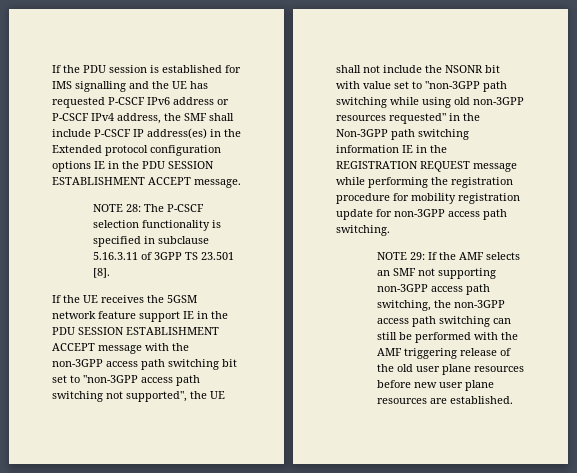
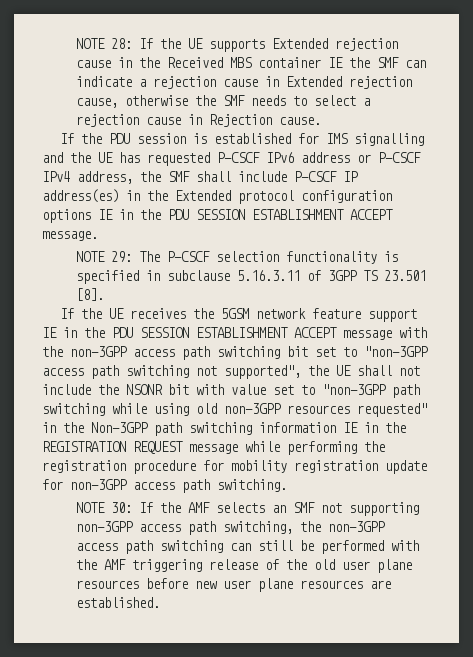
+ NOTE 28: If the UE supports Extended rejection cause in the Received MBS container IE the SMF can indicate a rejection cause in Extended rejection cause, otherwise the SMF needs to select a rejection cause in Rejection cause.
- NOTE 28: The P-CSCF selection functionality is specified in subclause 5.16.3.11 of 3GPP TS 23.501 [8].
+ NOTE 29: The P-CSCF selection functionality is specified in subclause 5.16.3.11 of 3GPP TS 23.501 [8].
- NOTE 29: If the AMF selects an SMF not supporting non-3GPP access path switching, the non-3GPP access path switching can still be performed with the AMF triggering release of the old user plane resources before new user plane resources are established.
+ NOTE 30: If the AMF selects an SMF not supporting non-3GPP access path switching, the non-3GPP access path switching can still be performed with the AMF triggering release of the old user plane resources before new user plane resources are established.

